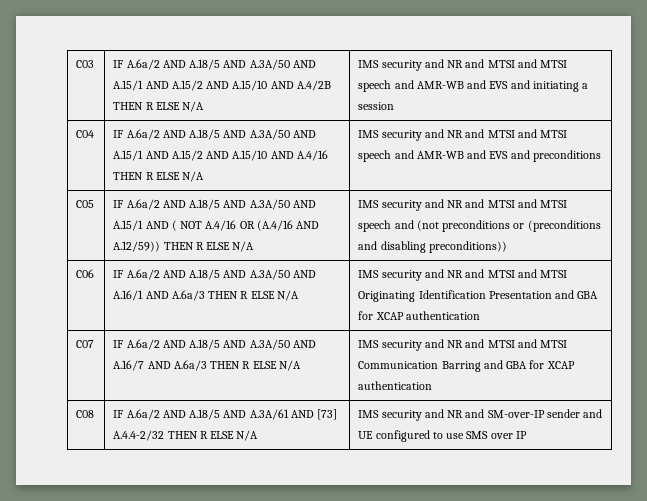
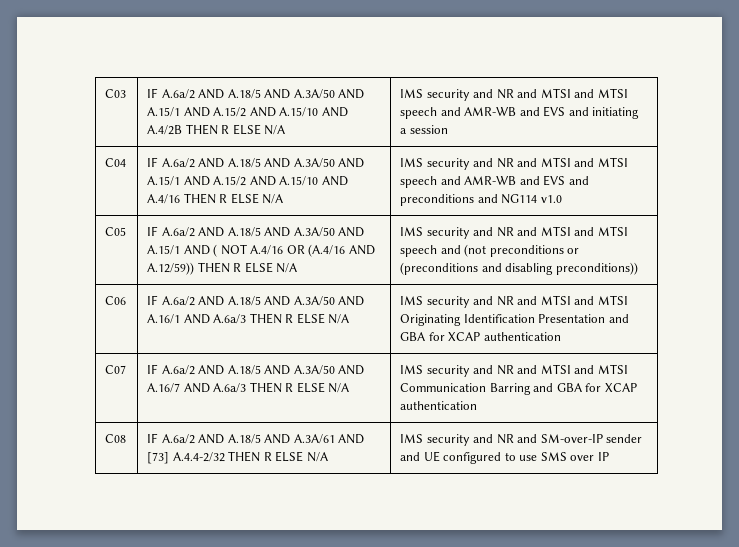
- C04 | IF A.6a/2 AND A.18/5 AND A.3A/50 AND A.15/1 AND A.15/2 AND A.15/10 AND A.4/16 THEN R ELSE N/A | IMS security and NR and MTSI and MTSI speech and AMR-WB and EVS and preconditions
+ C04 | IF A.6a/2 AND A.18/5 AND A.3A/50 AND A.15/1 AND A.15/2 AND A.15/10 AND A.4/16 THEN R ELSE N/A | IMS security and NR and MTSI and MTSI speech and AMR-WB and EVS and preconditions and NG114 v1.0

